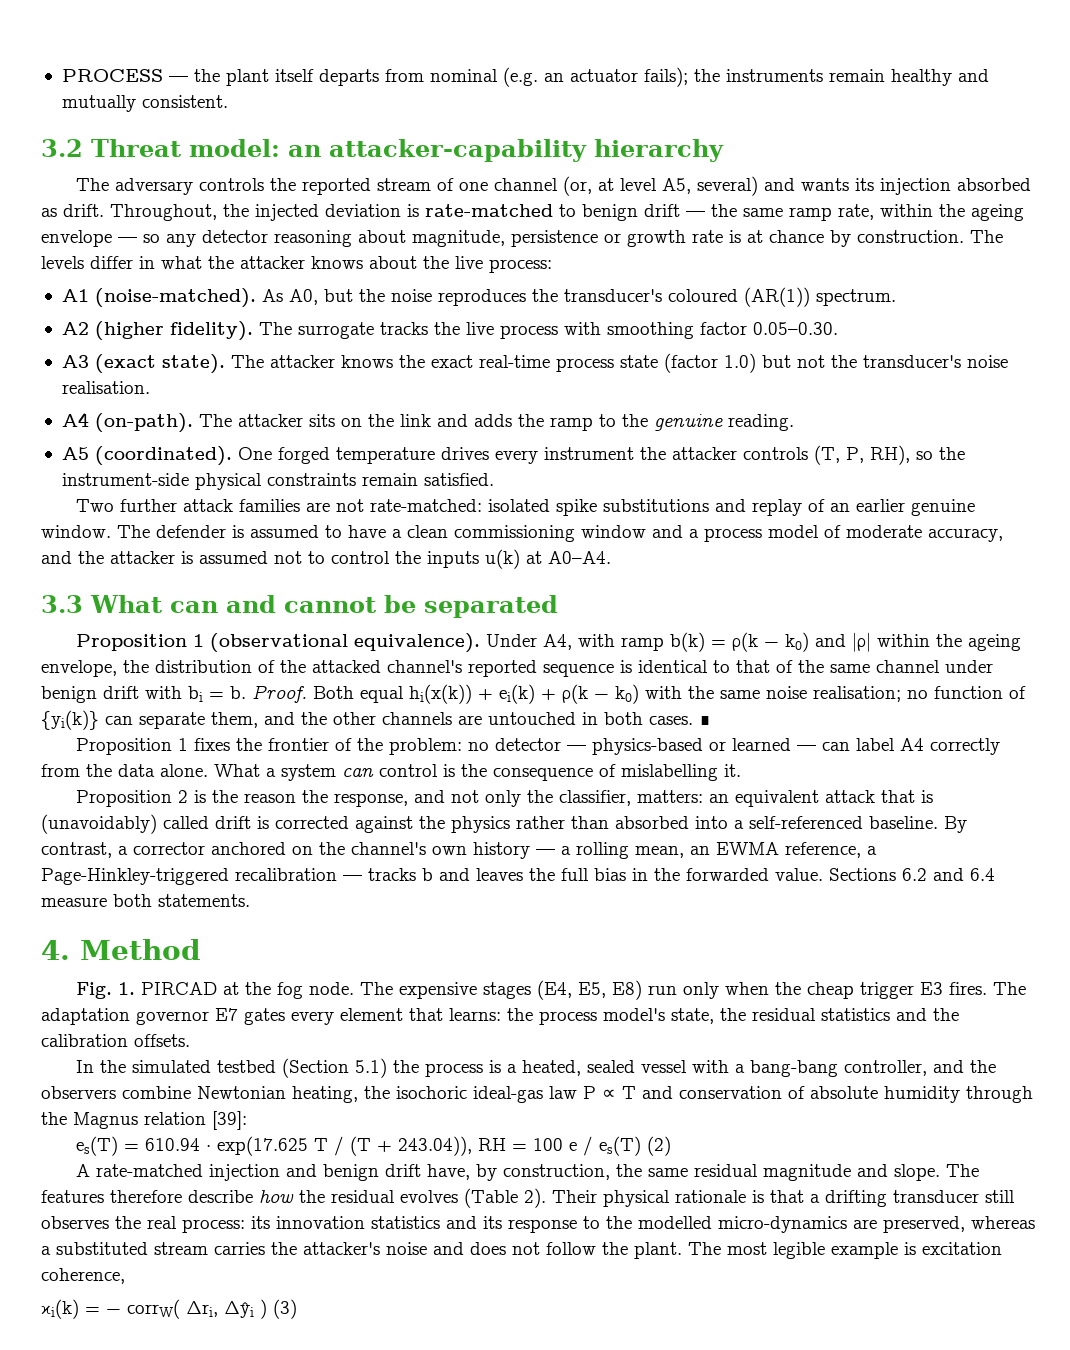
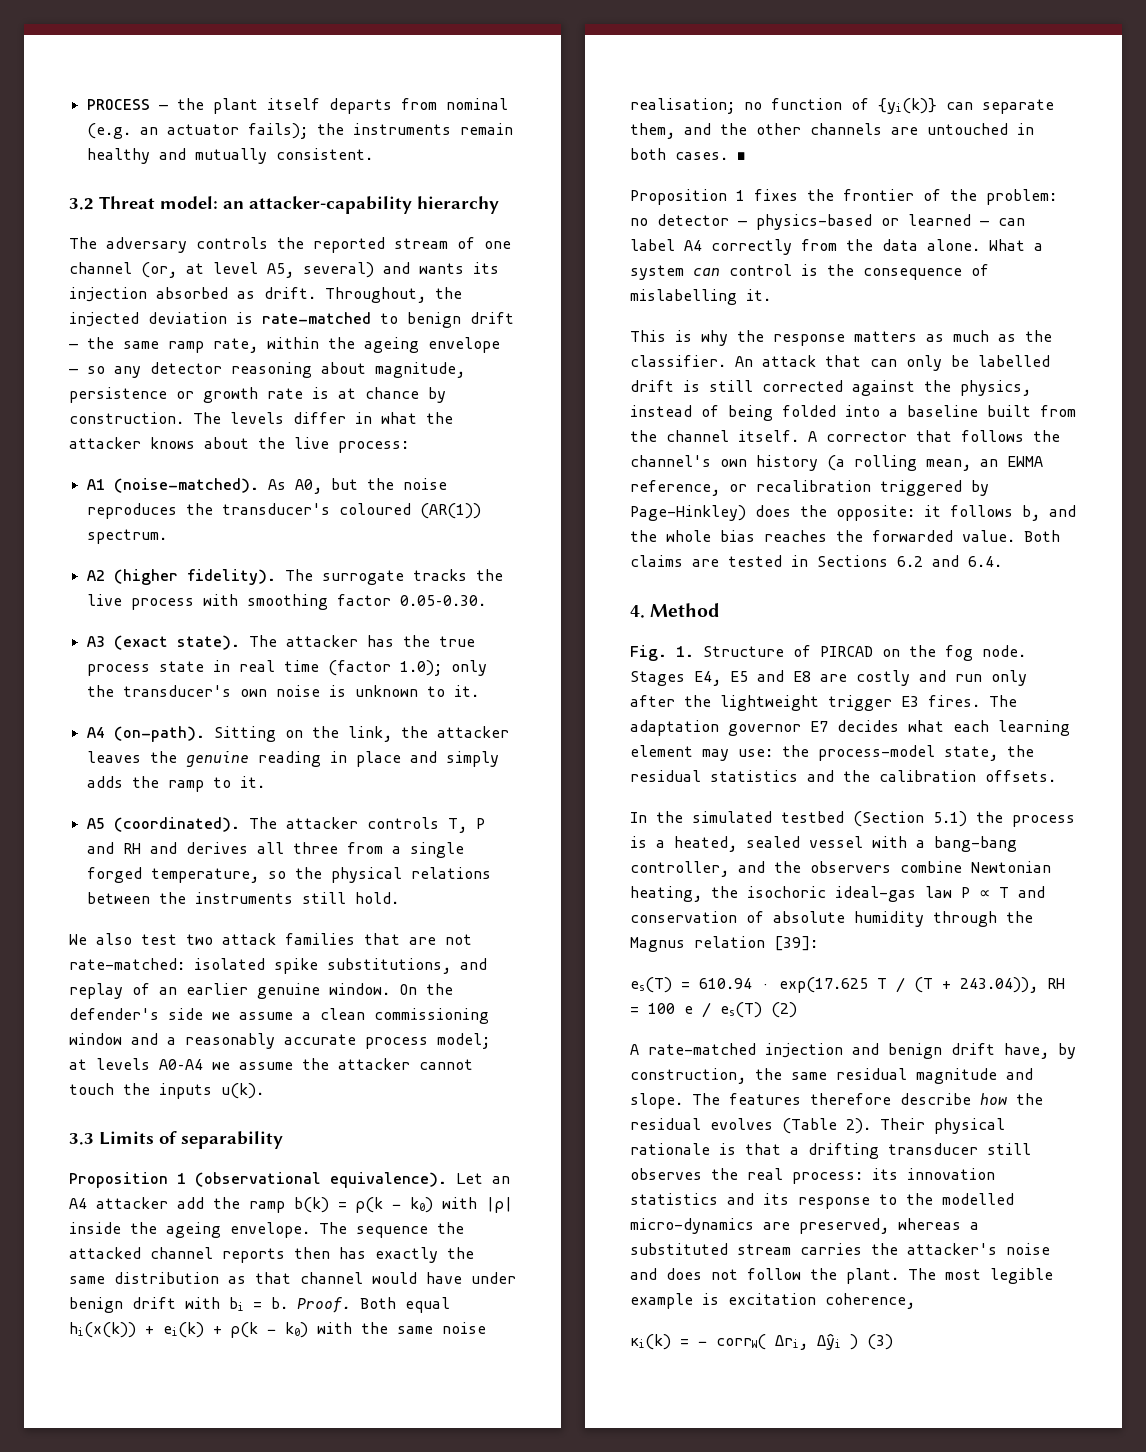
- The attacker knows the exact real-time process state (factor 1.0) but not the transducer's noise realisation.
- A4 (on-path). The attacker sits on the link and adds the ramp to the genuine reading.
+ The attacker has the true process state in real time (factor 1.0); only the transducer's own noise is unknown to it.
+ A4 (on-path). Sitting on the link, the attacker leaves the genuine reading in place and simply adds the ramp to it.
- One forged temperature drives every instrument the attacker controls (T, P, RH), so the instrument-side physical constraints remain satisfied.
- Two further attack families are not rate-matched: isolated spike substitutions and replay of an earlier genuine window.
+ The attacker controls T, P and RH and derives all three from a single forged temperature, so the physical relations between the instruments still hold.
+ We also test two attack families that are not rate-matched: isolated spike substitutions, and replay of an earlier genuine window.
- The defender is assumed to have a clean commissioning window and a process model of moderate accuracy, and the attacker is assumed not to control the inputs u(k) at A0–A4.
- 3.3 What can and cannot be separated
- Proposition 1 (observational equivalence). Under A4, with ramp b(k) = ρ(k − k0) and |ρ| within the ageing envelope, the distribution of the attacked channel's reported sequence is identical to that of the same channel under benign drift with bi = b.
+ On the defender's side we assume a clean commissioning window and a reasonably accurate process model; at levels A0–A4 we assume the attacker cannot touch the inputs u(k).
+ 3.3 Limits of separability
+ Proposition 1 (observational equivalence). Let an A4 attacker add the ramp b(k) = ρ(k − k0) with |ρ| inside the ageing envelope. The sequence the attacked channel reports then has exactly the same distribution as that channel would have under benign drift with bi = b.
- Proposition 2 is the reason the response, and not only the classifier, matters: an equivalent attack that is (unavoidably) called drift is corrected against the physics rather than absorbed into a self-referenced baseline. By contrast, a corrector anchored on the channel's own history — a rolling mean, an EWMA reference, a Page-Hinkley-triggered recalibration — tracks b and leaves the full bias in the forwarded value. Sections 6.2 and 6.4 measure both statements.
+ This is why the response matters as much as the classifier. An attack that can only be labelled drift is still corrected against the physics, instead of being folded into a baseline built from the channel itself. A corrector that follows the channel's own history (a rolling mean, an EWMA reference, or recalibration triggered by Page-Hinkley) does the opposite: it follows b, and the whole bias reaches the forwarded value. Both claims are tested in Sections 6.2 and 6.4.
  4. Method
- Fig. 1. PIRCAD at the fog node. The expensive stages (E4, E5, E8) run only when the cheap trigger E3 fires.
+ Fig. 1. Structure of PIRCAD on the fog node. Stages E4, E5 and E8 are costly and run only after the lightweight trigger E3 fires.
- The adaptation governor E7 gates every element that learns: the process model's state, the residual statistics and the calibration offsets.
+ The adaptation governor E7 decides what each learning element may use: the process-model state, the residual statistics and the calibration offsets.

